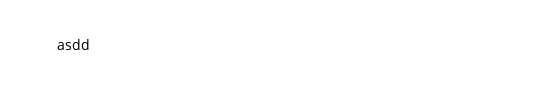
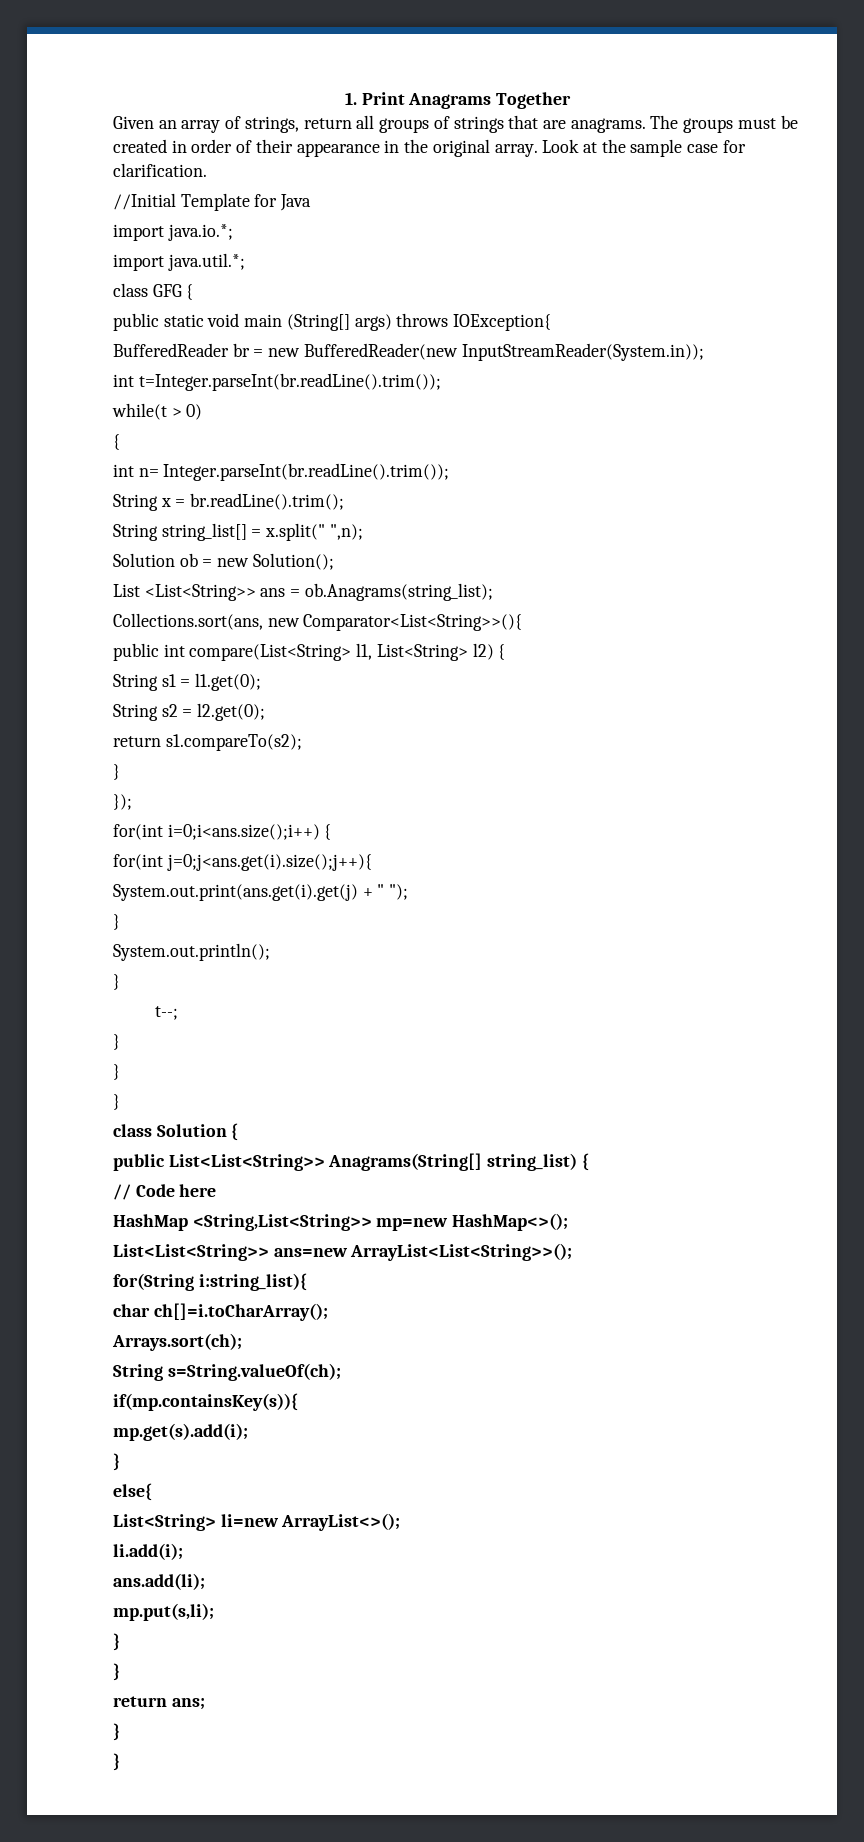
- asdd
+ 1. Print Anagrams Together
+ Given an array of strings, return all groups of strings that are anagrams. The groups must be created in order of their appearance in the original array. Look at the sample case for clarification.
+ //Initial Template for Java
+ import java.io.*;
+ import java.util.*;
+ class GFG {
+ public static void main (String[] args) throws IOException{
+ BufferedReader br = new BufferedReader(new InputStreamReader(System.in));
+ int t=Integer.parseInt(br.readLine().trim());
+ while(t > 0)
+ {
+ int n= Integer.parseInt(br.readLine().trim());
+ String x = br.readLine().trim();
+ String string_list[] = x.split(" ",n);
+ Solution ob = new Solution();
+ List <List<String>> ans = ob.Anagrams(string_list);
+ Collections.sort(ans, new Comparator<List<String>>(){
+ public int compare(List<String> l1, List<String> l2) {
+ String s1 = l1.get(0);
+ String s2 = l2.get(0);
+ return s1.compareTo(s2);
+ }
+ });
+ for(int i=0;i<ans.size();i++) {
+ for(int j=0;j<ans.get(i).size();j++){
+ System.out.print(ans.get(i).get(j) + " ");
+ }
+ System.out.println();
+ }
+ t--;
+ }
+ }
+ }
+ class Solution {
+ public List<List<String>> Anagrams(String[] string_list) {
+ // Code here
+ HashMap <String,List<String>> mp=new HashMap<>();
+ List<List<String>> ans=new ArrayList<List<String>>();
+ for(String i:string_list){
+ char ch[]=i.toCharArray();
+ Arrays.sort(ch);
+ String s=String.valueOf(ch);
+ if(mp.containsKey(s)){
+ mp.get(s).add(i);
+ }
+ else{
+ List<String> li=new ArrayList<>();
+ li.add(i);
+ ans.add(li);
+ mp.put(s,li);
+ }
+ }
+ return ans;
+ }
+ }

